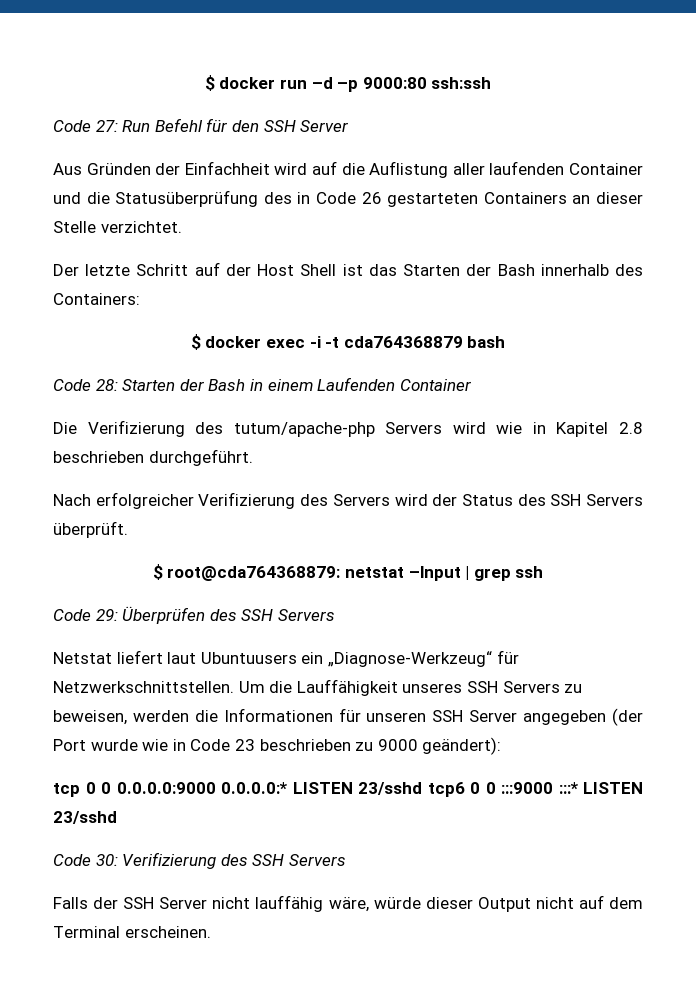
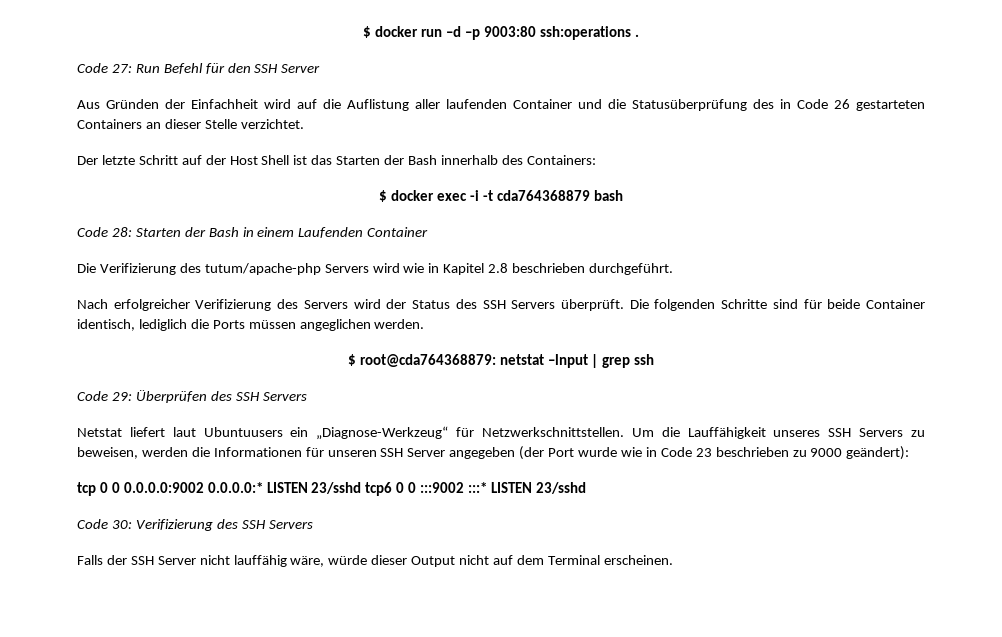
- $ docker run –d –p 9000:80 ssh:ssh
+ $ docker run –d –p 9003:80 ssh:operations .
+ Die folgenden Schritte sind für beide Container identisch, lediglich die Ports müssen angeglichen werden.
- tcp 0 0 0.0.0.0:9000 0.0.0.0:* LISTEN 23/sshd tcp6 0 0 :::9000 :::* LISTEN 23/sshd
+ tcp 0 0 0.0.0.0:9002 0.0.0.0:* LISTEN 23/sshd tcp6 0 0 :::9002 :::* LISTEN 23/sshd

